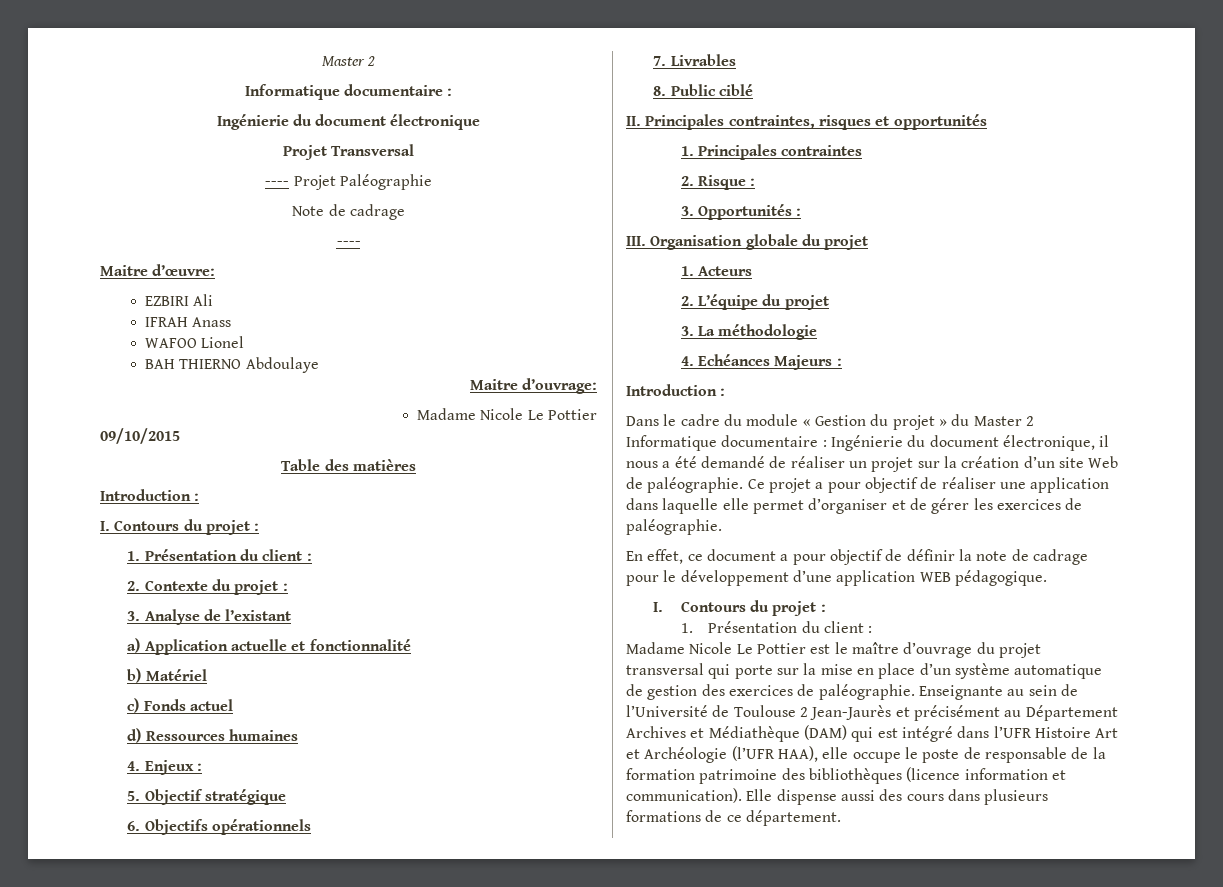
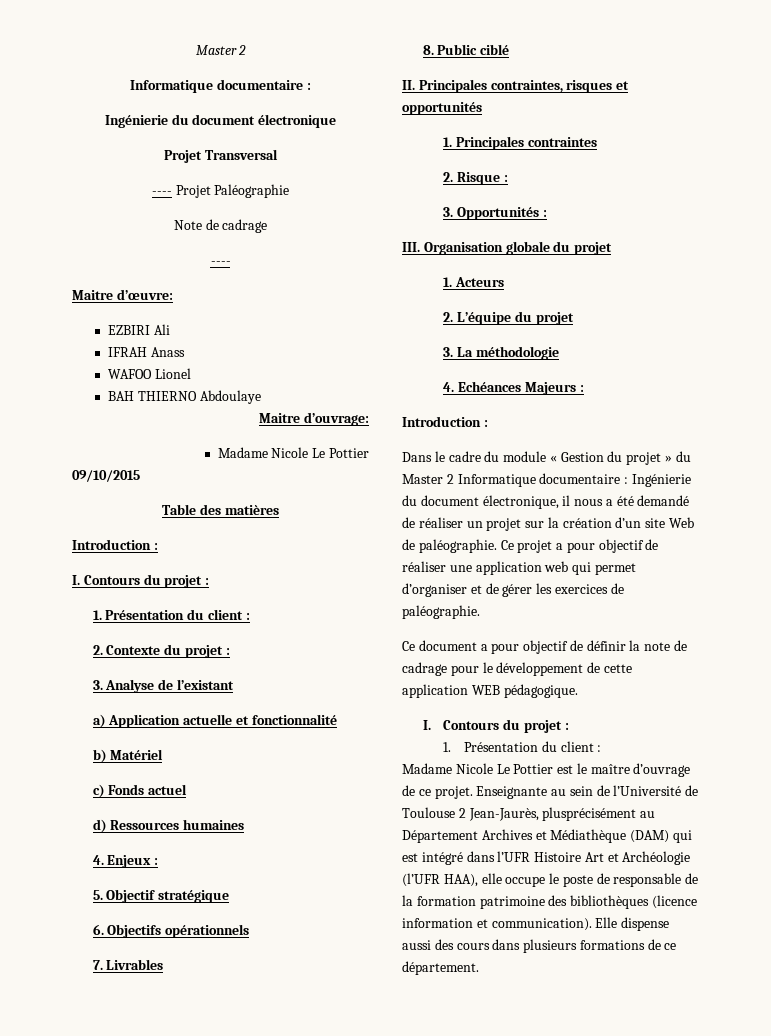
- Ce projet a pour objectif de réaliser une application dans laquelle elle permet d’organiser et de gérer les exercices de paléographie.
+ Ce projet a pour objectif de réaliser une application web qui permet d’organiser et de gérer les exercices de paléographie.
- En effet, ce document a pour objectif de définir la note de cadrage pour le développement d’une application WEB pédagogique.
+ Ce document a pour objectif de définir la note de cadrage pour le développement de cette application WEB pédagogique.
- Madame Nicole Le Pottier est le maître d’ouvrage du projet transversal qui porte sur la mise en place d’un système automatique de gestion des exercices de paléographie.
+ Madame Nicole Le Pottier est le maître d’ouvrage de ce projet.
- Enseignante au sein de l’Université de Toulouse 2 Jean-Jaurès et précisément au Département Archives et Médiathèque (DAM) qui est intégré dans l’UFR Histoire Art et Archéologie (l’UFR HAA), elle occupe le poste de responsable de la formation patrimoine des bibliothèques (licence information et communication).
+ Enseignante au sein de l’Université de Toulouse 2 Jean-Jaurès, plusprécisément au Département Archives et Médiathèque (DAM) qui est intégré dans l’UFR Histoire Art et Archéologie (l’UFR HAA), elle occupe le poste de responsable de la formation patrimoine des bibliothèques (licence information et communication).

